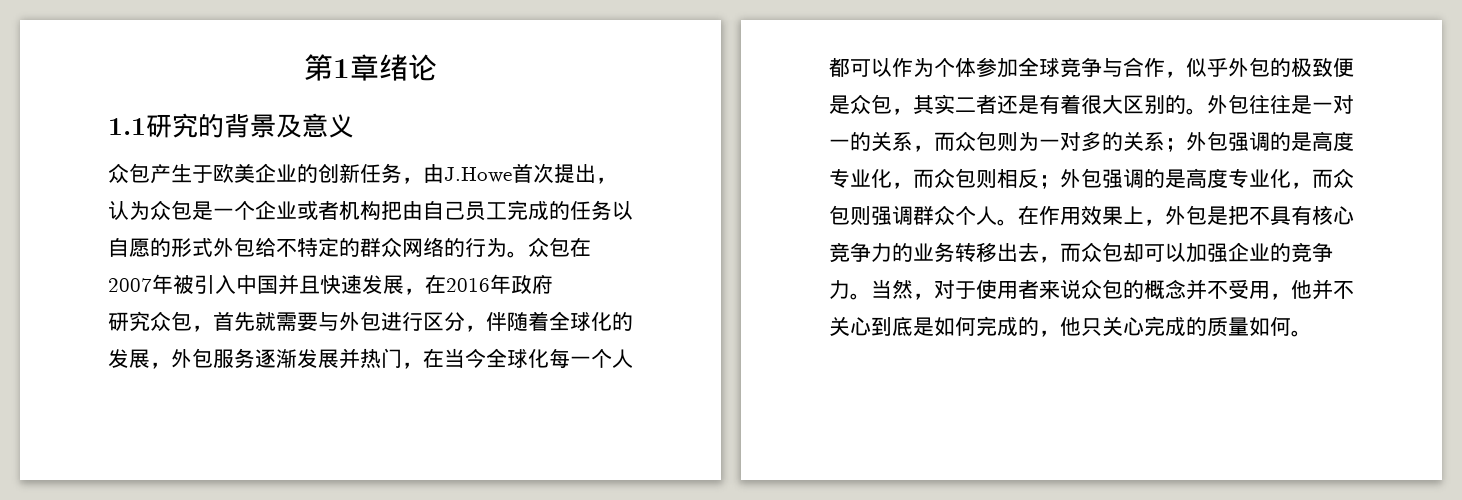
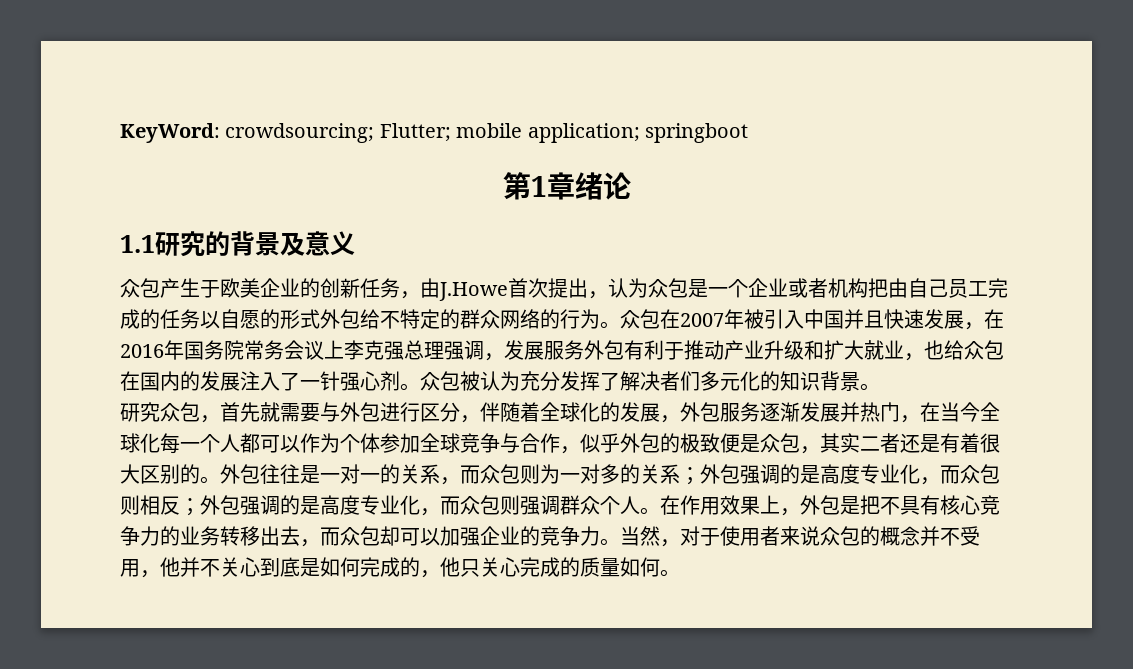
+ KeyWord: crowdsourcing; Flutter; mobile application; springboot
- 众包在2007年被引入中国并且快速发展，在2016年政府
+ 众包在2007年被引入中国并且快速发展，在2016年国务院常务会议上李克强总理强调，发展服务外包有利于推动产业升级和扩大就业，也给众包在国内的发展注入了一针强心剂。众包被认为充分发挥了解决者们多元化的知识背景。

